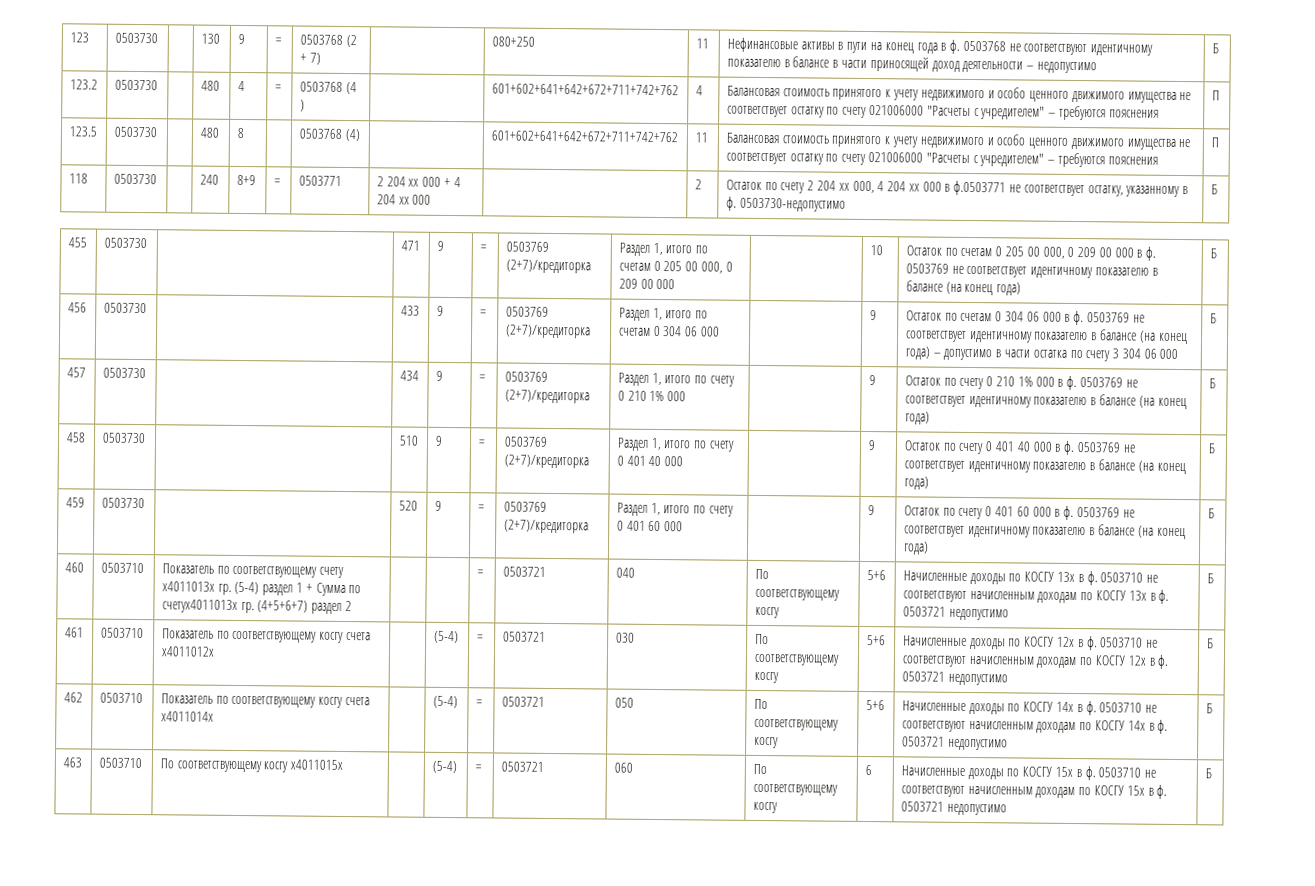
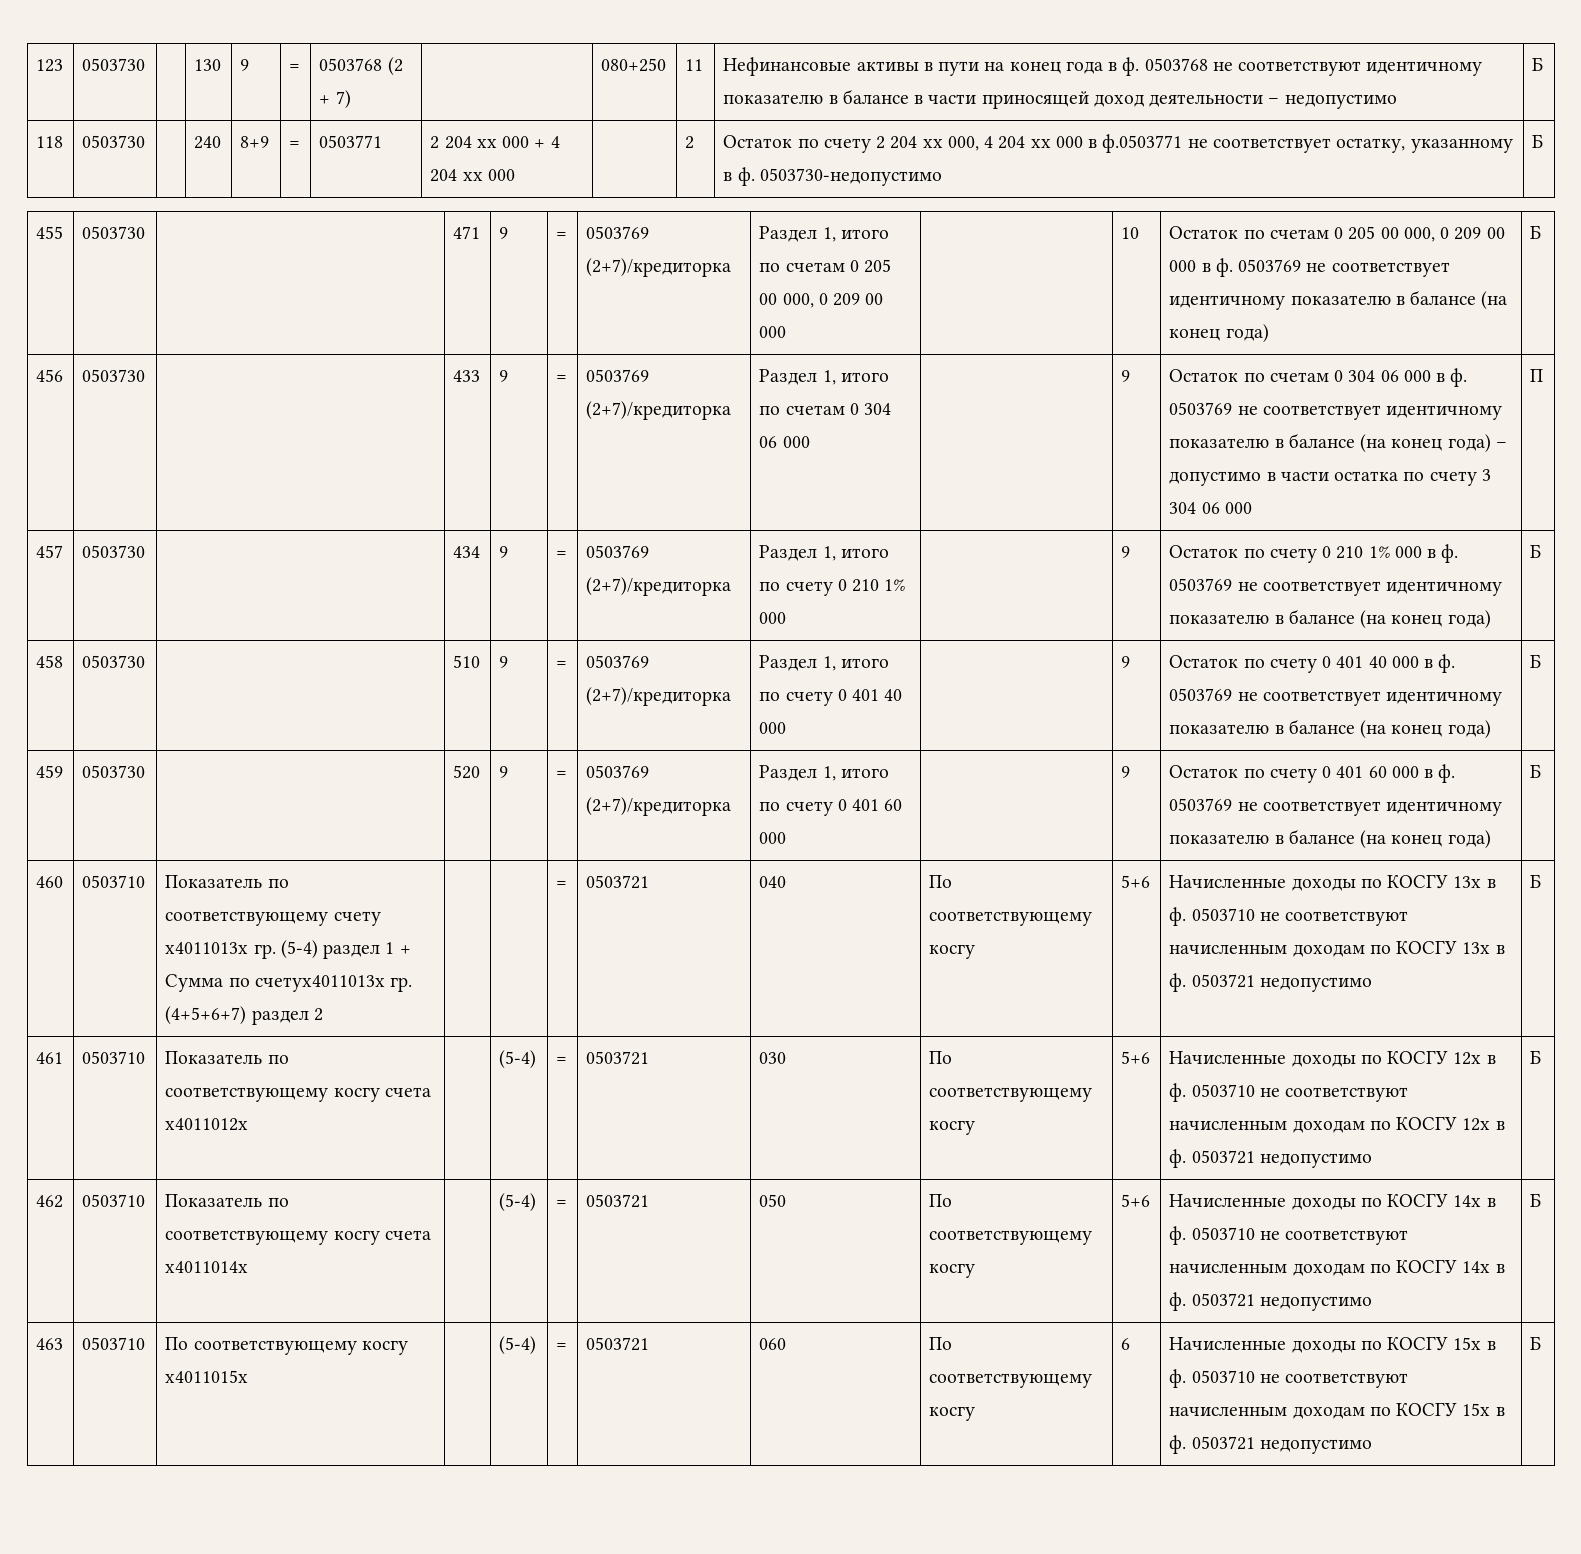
- 123.2 | 0503730 | | 480 | 4 | = | 0503768 (4 ) | | 601+602+641+642+672+711+742+762 | 4 | Балансовая стоимость принятого к учету недвижимого и особо ценного движимого имущества не соответствует остатку по счету 021006000 "Расчеты с учредителем" – требуются пояснения | П
- 123.5 | 0503730 | | 480 | 8 | | 0503768 (4) | | 601+602+641+642+672+711+742+762 | 11 | Балансовая стоимость принятого к учету недвижимого и особо ценного движимого имущества не соответствует остатку по счету 021006000 "Расчеты с учредителем" – требуются пояснения | П
- 0503769 не соответствует идентичному показателю в балансе (на конец года) – допустимо в части остатка по счету 3 304 06 000 | Б
+ 0503769 не соответствует идентичному показателю в балансе (на конец года) – допустимо в части остатка по счету 3 304 06 000 | П

